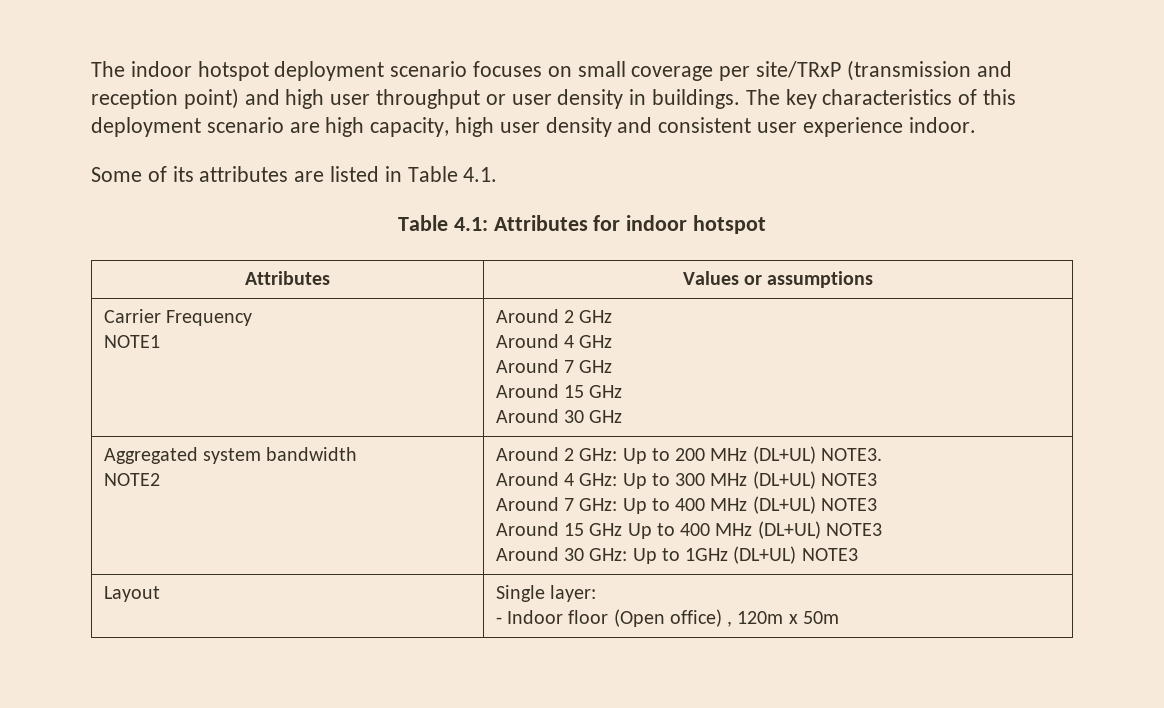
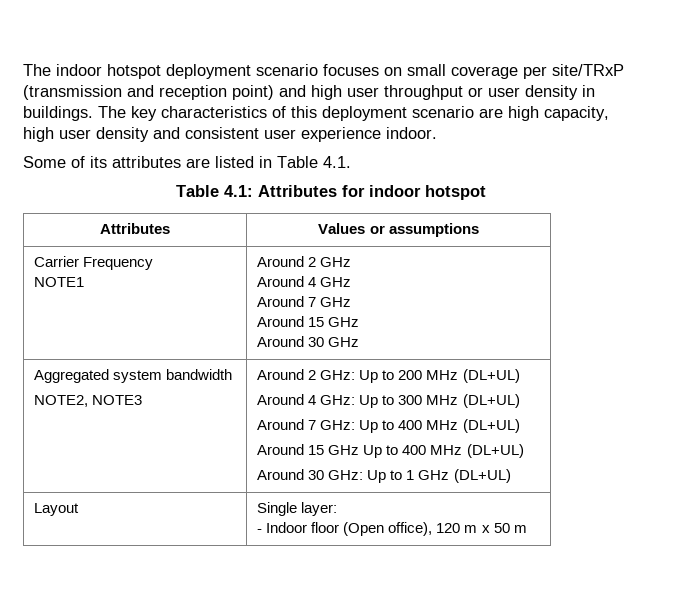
- NOTE2
+ NOTE2, NOTE3
- Around 2 GHz: Up to 200 MHz (DL+UL) NOTE3.
+ Around 2 GHz: Up to 200 MHz (DL+UL)
- Around 4 GHz: Up to 300 MHz (DL+UL) NOTE3
+ Around 4 GHz: Up to 300 MHz (DL+UL)
- Around 7 GHz: Up to 400 MHz (DL+UL) NOTE3
+ Around 7 GHz: Up to 400 MHz (DL+UL)
- Around 15 GHz Up to 400 MHz (DL+UL) NOTE3
+ Around 15 GHz Up to 400 MHz (DL+UL)
- Around 30 GHz: Up to 1GHz (DL+UL) NOTE3
+ Around 30 GHz: Up to 1 GHz (DL+UL)
  Layout | Single layer:
- - Indoor floor (Open office) , 120m x 50m
+ - Indoor floor (Open office), 120 m x 50 m

